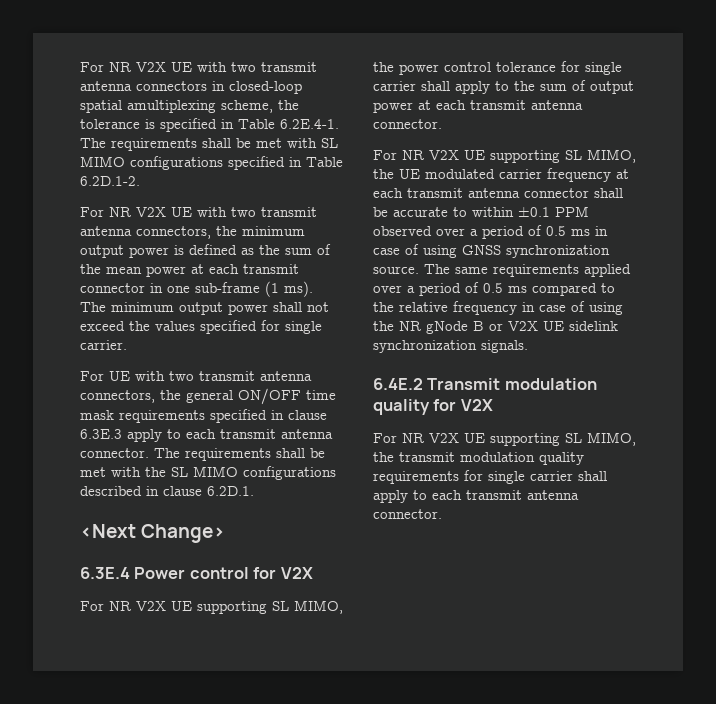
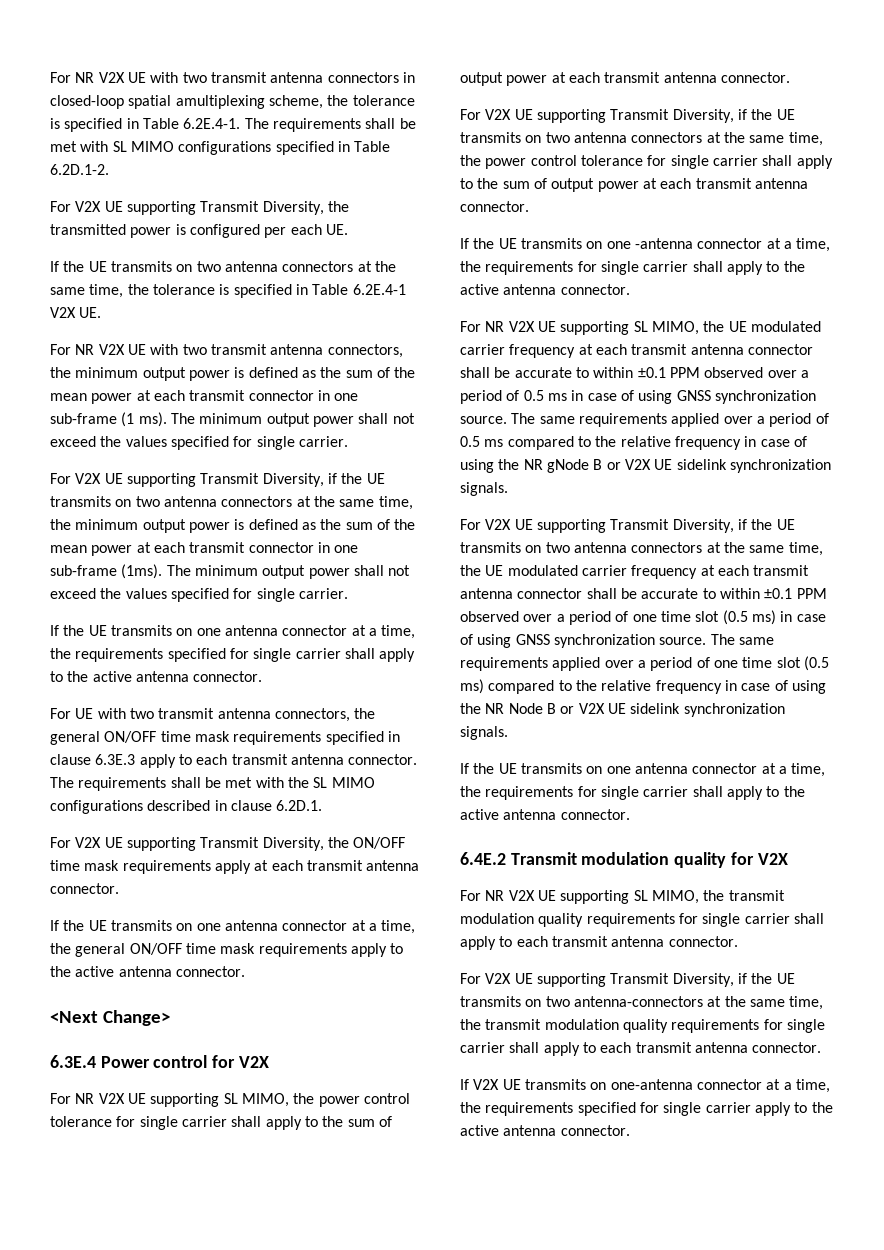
+ For V2X UE supporting Transmit Diversity, the transmitted power is configured per each UE.
+ If the UE transmits on two antenna connectors at the same time, the tolerance is specified in Table 6.2E.4-1 V2X UE.
+ For V2X UE supporting Transmit Diversity, if the UE transmits on two antenna connectors at the same time, the minimum output power is defined as the sum of the mean power at each transmit connector in one sub-frame (1ms). The minimum output power shall not exceed the values specified for single carrier.
+ If the UE transmits on one antenna connector at a time, the requirements specified for single carrier shall apply to the active antenna connector.
+ For V2X UE supporting Transmit Diversity, the ON/OFF time mask requirements apply at each transmit antenna connector.
+ If the UE transmits on one antenna connector at a time, the general ON/OFF time mask requirements apply to the active antenna connector.
+ For V2X UE supporting Transmit Diversity, if the UE transmits on two antenna connectors at the same time, the power control tolerance for single carrier shall apply to the sum of output power at each transmit antenna connector.
+ If the UE transmits on one -antenna connector at a time, the requirements for single carrier shall apply to the active antenna connector.
+ For V2X UE supporting Transmit Diversity, if the UE transmits on two antenna connectors at the same time, the UE modulated carrier frequency at each transmit antenna connector shall be accurate to within ±0.1 PPM observed over a period of one time slot (0.5 ms) in case of using GNSS synchronization source. The same requirements applied over a period of one time slot (0.5 ms) compared to the relative frequency in case of using the NR Node B or V2X UE sidelink synchronization signals.
+ If the UE transmits on one antenna connector at a time, the requirements for single carrier shall apply to the active antenna connector.
+ For V2X UE supporting Transmit Diversity, if the UE transmits on two antenna-connectors at the same time, the transmit modulation quality requirements for single carrier shall apply to each transmit antenna connector.
+ If V2X UE transmits on one-antenna connector at a time, the requirements specified for single carrier apply to the active antenna connector.

